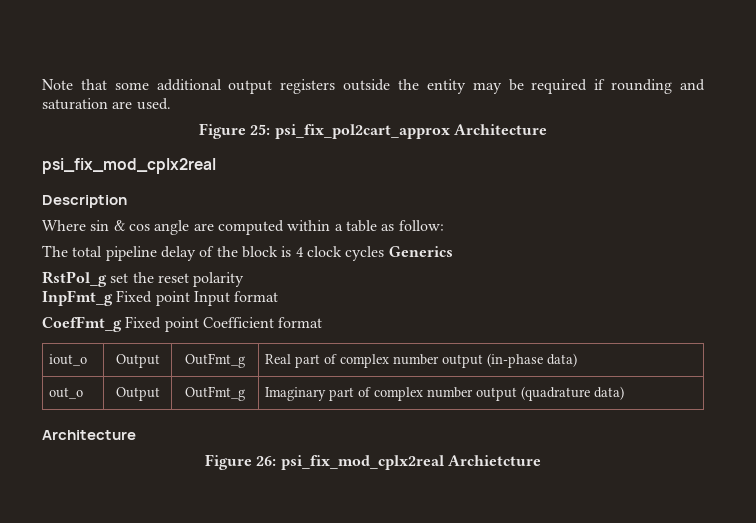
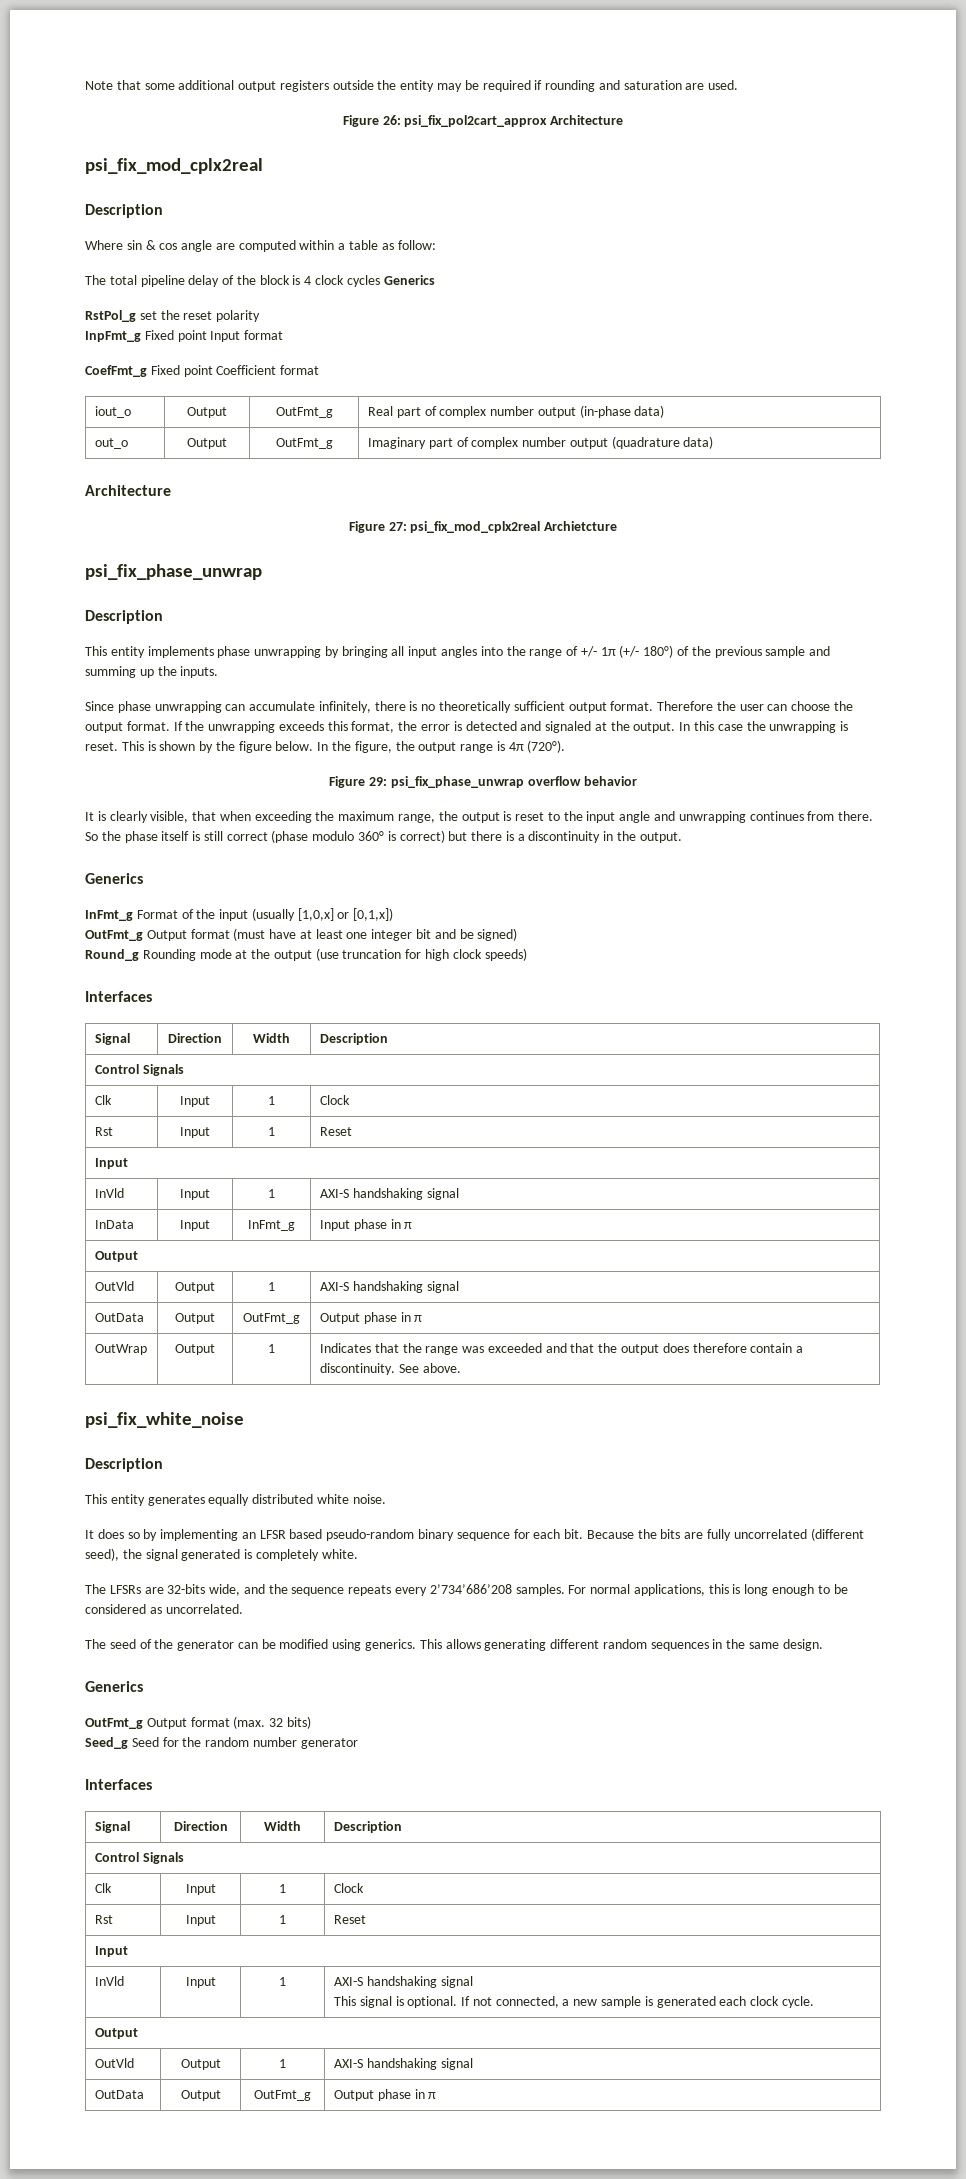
- Figure 25: psi_fix_pol2cart_approx Architecture
+ Figure 26: psi_fix_pol2cart_approx Architecture
- Figure 26: psi_fix_mod_cplx2real Archietcture
+ Figure 27: psi_fix_mod_cplx2real Archietcture
+ psi_fix_phase_unwrap
+ Description
+ This entity implements phase unwrapping by bringing all input angles into the range of +/- 1π (+/- 180°) of the previous sample and summing up the inputs.
+ Since phase unwrapping can accumulate infinitely, there is no theoretically sufficient output format. Therefore the user can choose the output format. If the unwrapping exceeds this format, the error is detected and signaled at the output. In this case the unwrapping is reset. This is shown by the figure below. In the figure, the output range is 4π (720°).
+ Figure 29: psi_fix_phase_unwrap overflow behavior
+ It is clearly visible, that when exceeding the maximum range, the output is reset to the input angle and unwrapping continues from there. So the phase itself is still correct (phase modulo 360° is correct) but there is a discontinuity in the output.
+ Generics
+ InFmt_g Format of the input (usually [1,0,x] or [0,1,x])
+ OutFmt_g Output format (must have at least one integer bit and be signed)
+ Round_g Rounding mode at the output (use truncation for high clock speeds)
+ Interfaces
+ Signal | Direction | Width | Description
+ Control Signals
+ Clk | Input | 1 | Clock
+ Rst | Input | 1 | Reset
+ Input
+ InVld | Input | 1 | AXI-S handshaking signal
+ InData | Input | InFmt_g | Input phase in π
+ Output
+ OutVld | Output | 1 | AXI-S handshaking signal
+ OutData | Output | OutFmt_g | Output phase in π
+ OutWrap | Output | 1 | Indicates that the range was exceeded and that the output does therefore contain a discontinuity. See above.
+ psi_fix_white_noise
+ Description
+ This entity generates equally distributed white noise.
+ It does so by implementing an LFSR based pseudo-random binary sequence for each bit. Because the bits are fully uncorrelated (different seed), the signal generated is completely white.
+ The LFSRs are 32-bits wide, and the sequence repeats every 2’734’686’208 samples. For normal applications, this is long enough to be considered as uncorrelated.
+ The seed of the generator can be modified using generics. This allows generating different random sequences in the same design.
+ Generics
+ OutFmt_g Output format (max. 32 bits)
+ Seed_g Seed for the random number generator
+ Interfaces
+ Signal | Direction | Width | Description
+ Control Signals
+ Clk | Input | 1 | Clock
+ Rst | Input | 1 | Reset
+ Input
+ InVld | Input | 1 | AXI-S handshaking signal
+ This signal is optional. If not connected, a new sample is generated each clock cycle.
+ Output
+ OutVld | Output | 1 | AXI-S handshaking signal
+ OutData | Output | OutFmt_g | Output phase in π

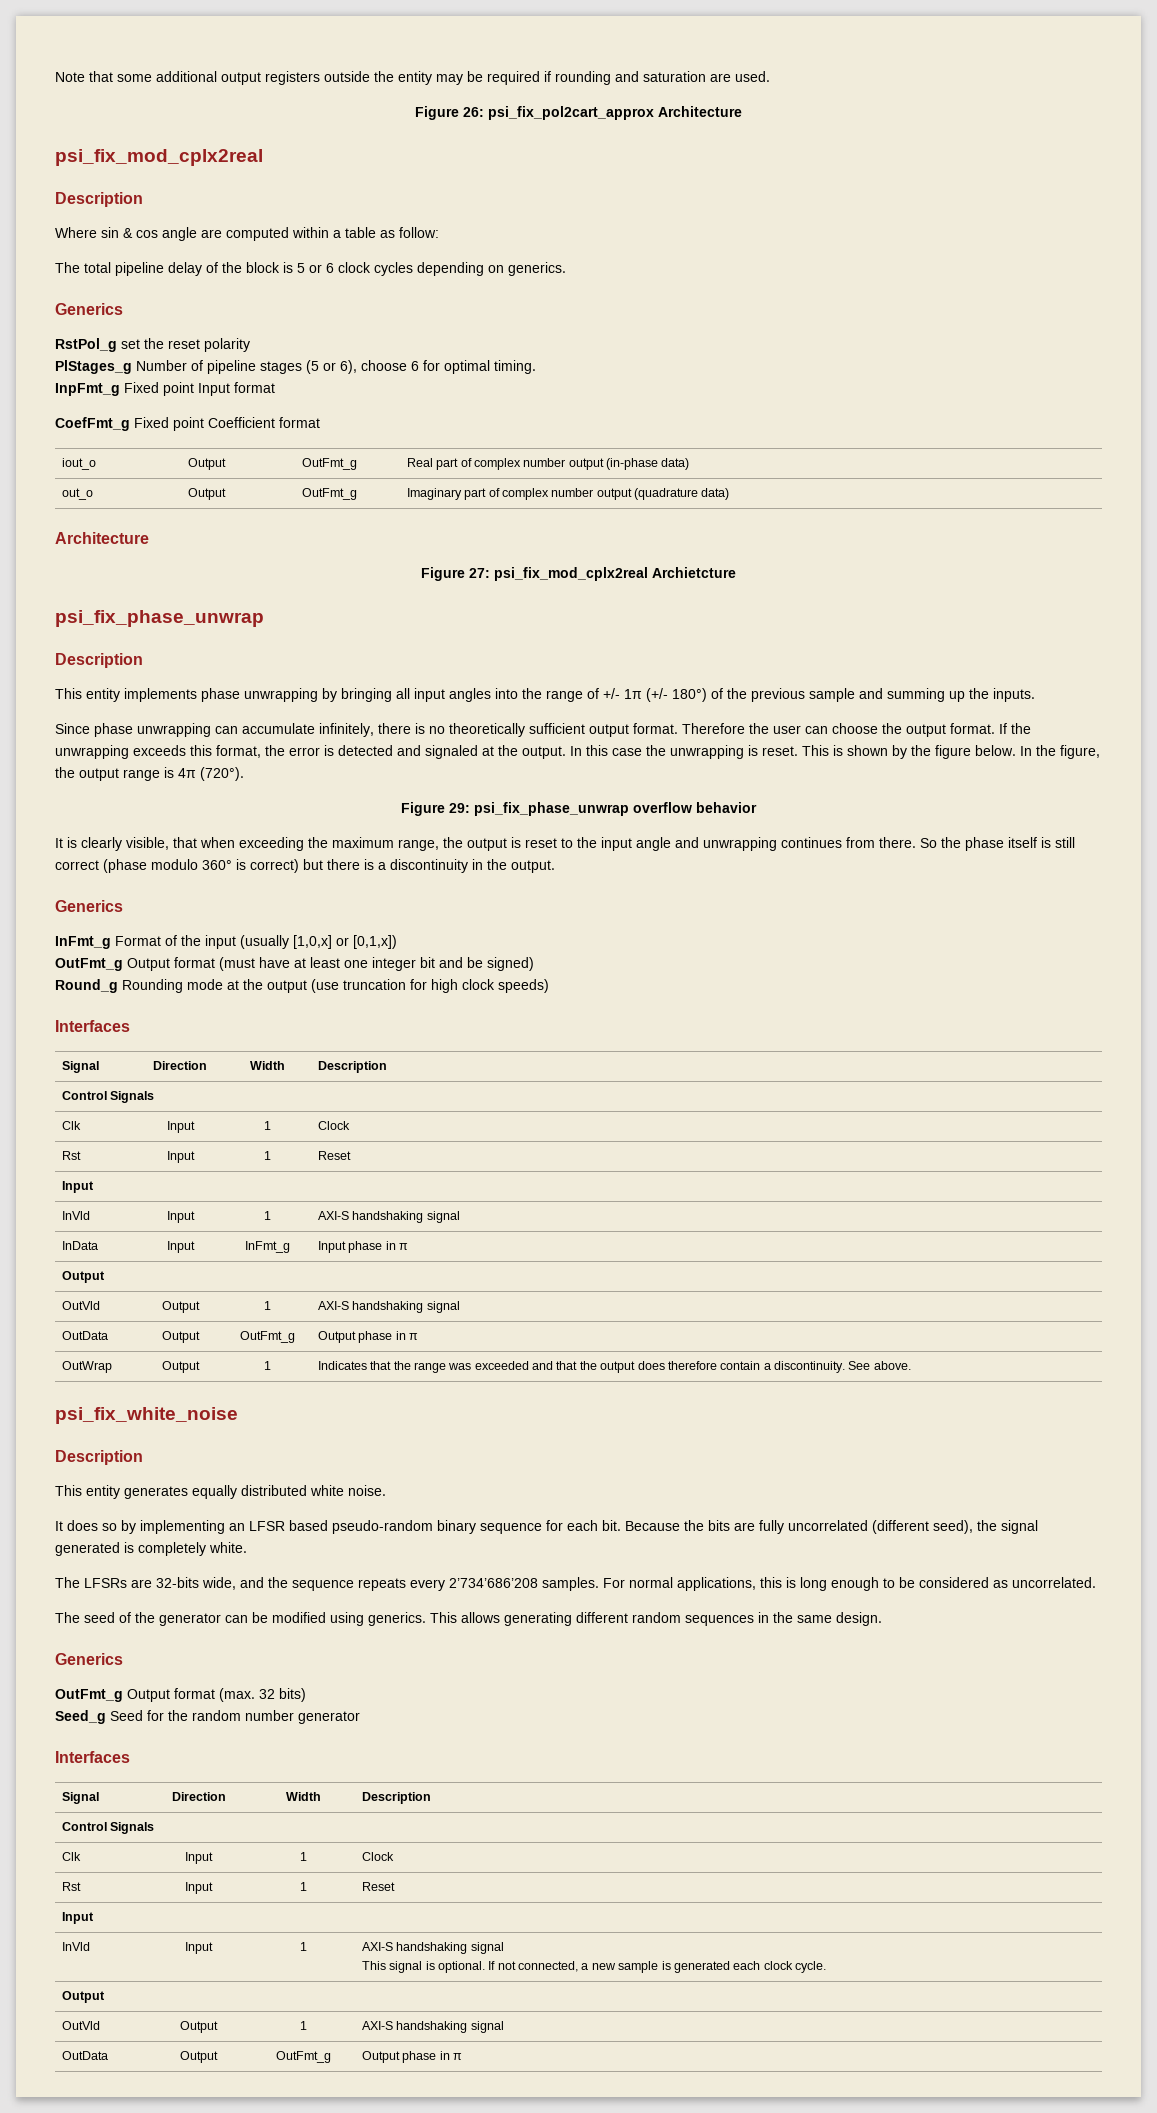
- The total pipeline delay of the block is 4 clock cycles Generics
+ The total pipeline delay of the block is 5 or 6 clock cycles depending on generics.
+ Generics
+ PlStages_g Number of pipeline stages (5 or 6), choose 6 for optimal timing.

